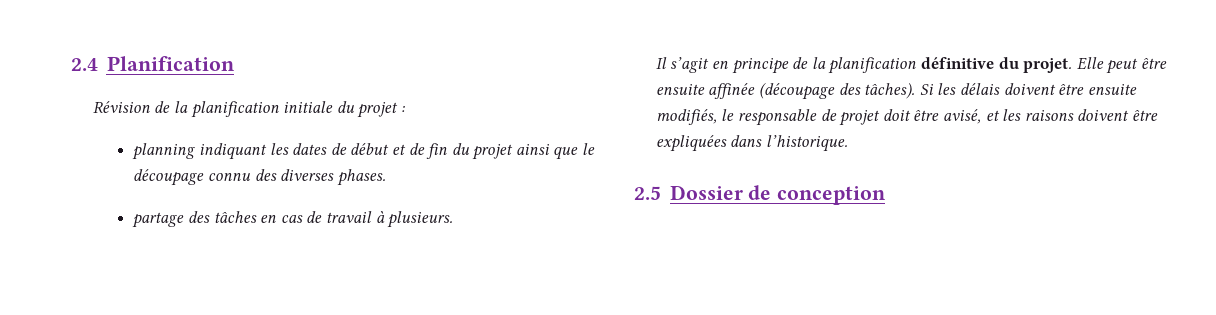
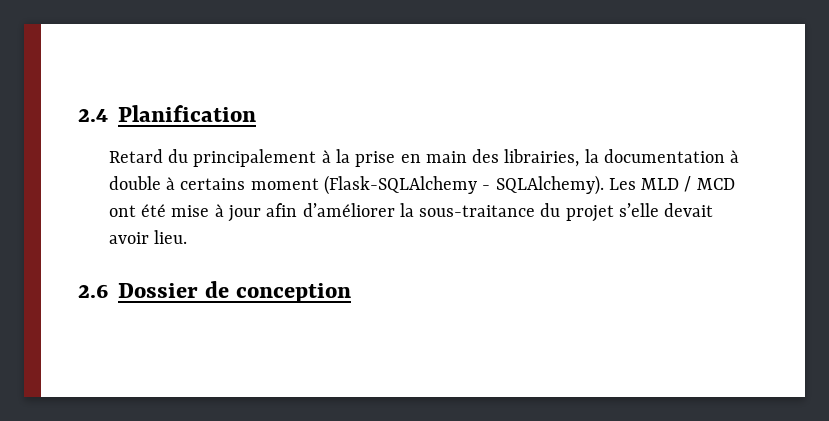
- Révision de la planification initiale du projet :
- planning indiquant les dates de début et de fin du projet ainsi que le découpage connu des diverses phases.
- partage des tâches en cas de travail à plusieurs.
- Il s’agit en principe de la planification définitive du projet. Elle peut être ensuite affinée (découpage des tâches). Si les délais doivent être ensuite modifiés, le responsable de projet doit être avisé, et les raisons doivent être expliquées dans l’historique.
- 2.5 Dossier de conception
+ Retard du principalement à la prise en main des librairies, la documentation à double à certains moment (Flask-SQLAlchemy - SQLAlchemy). Les MLD / MCD ont été mise à jour afin d’améliorer la sous-traitance du projet s’elle devait avoir lieu.
+ 2.6 Dossier de conception

